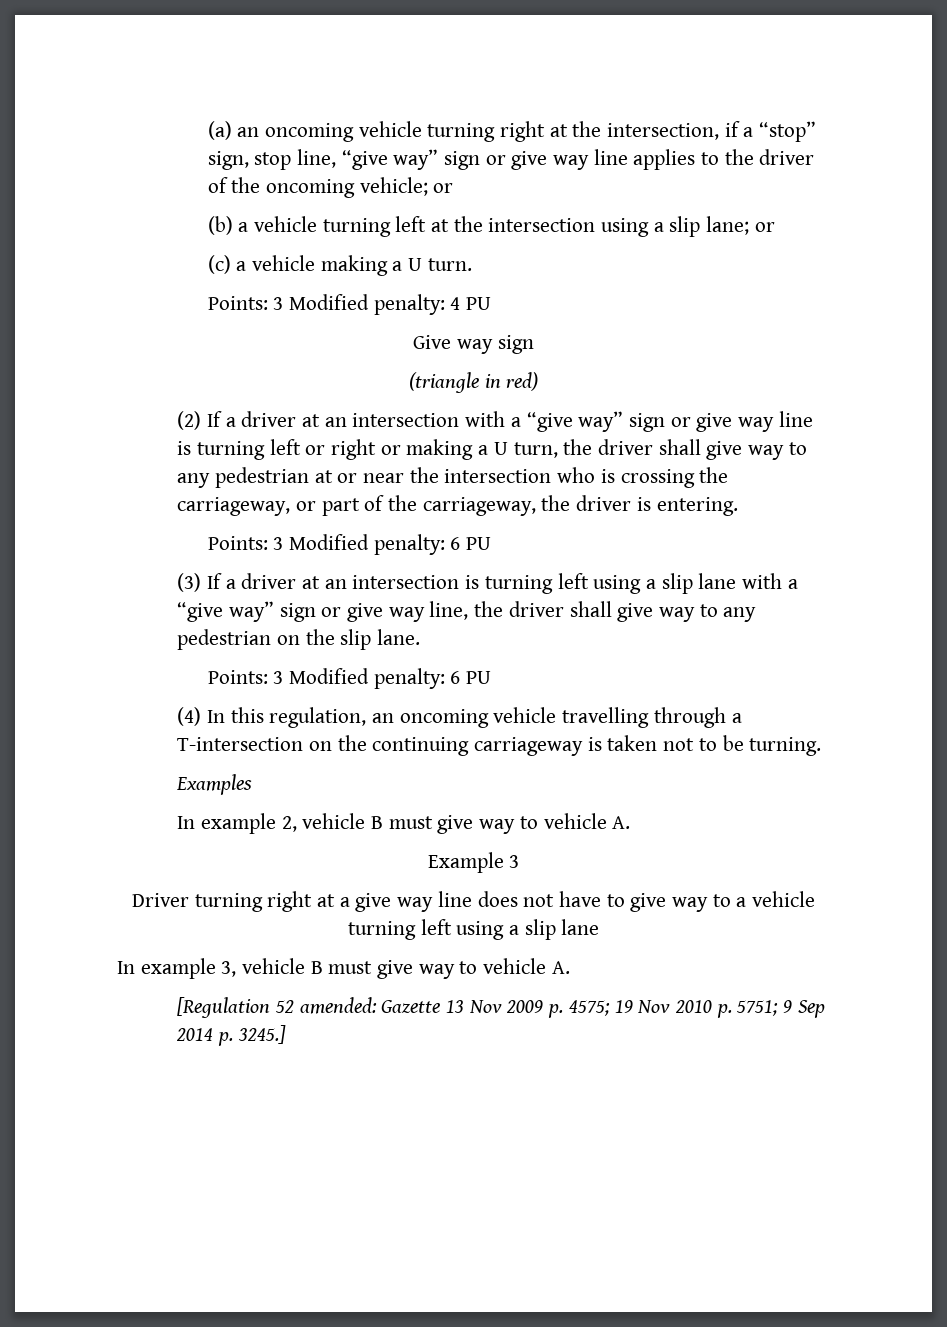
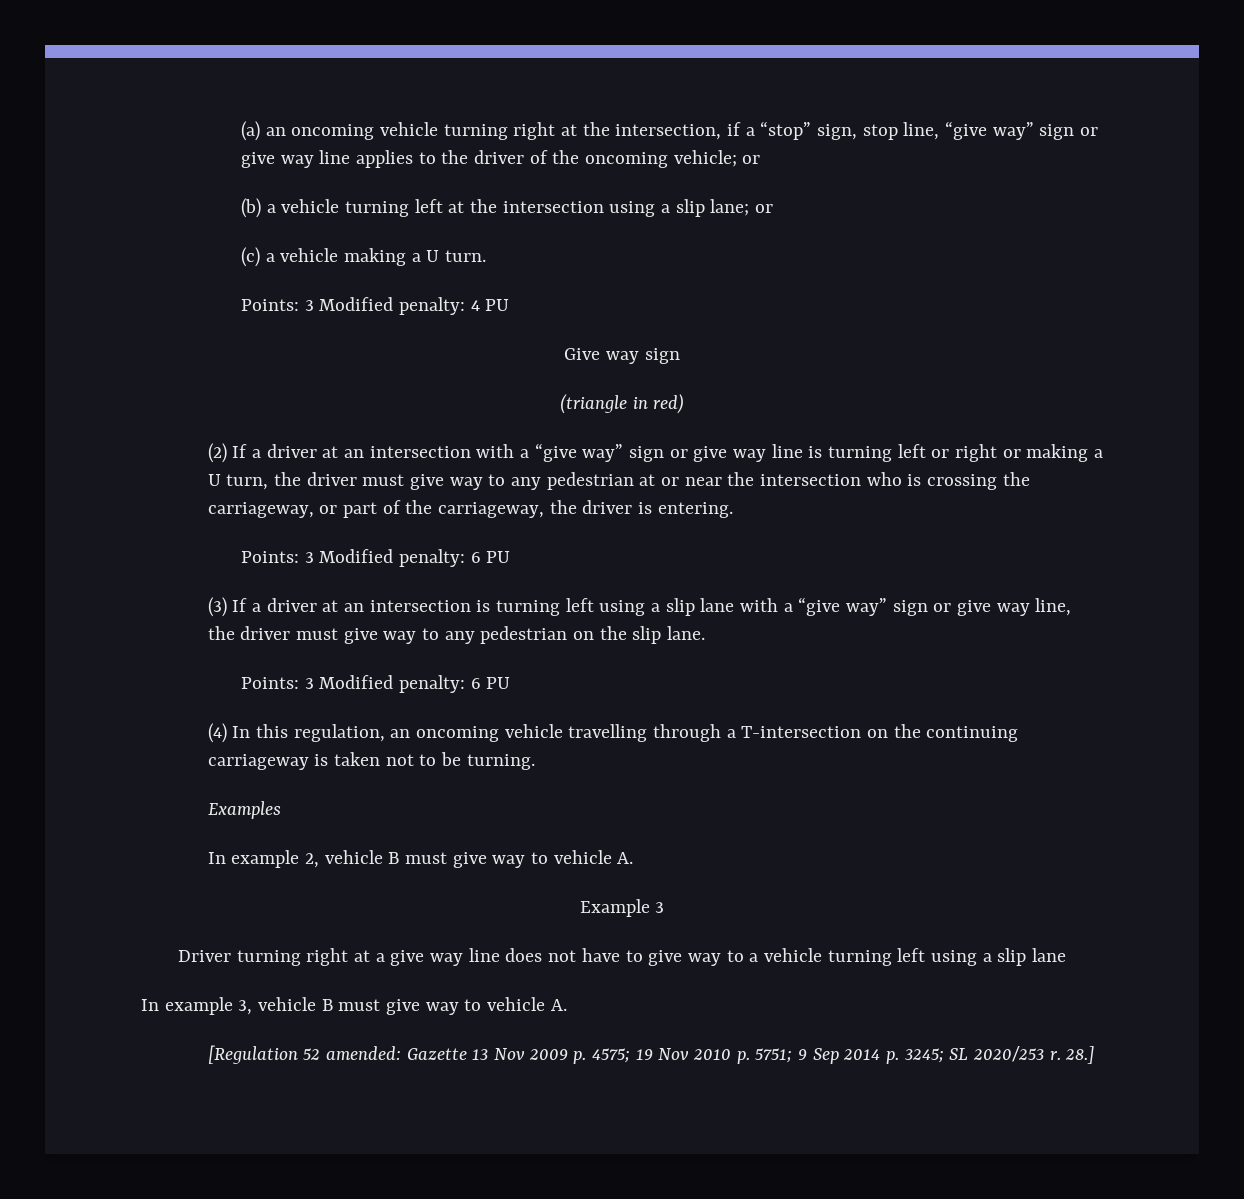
- (2) If a driver at an intersection with a “give way” sign or give way line is turning left or right or making a U turn, the driver shall give way to any pedestrian at or near the intersection who is crossing the carriageway, or part of the carriageway, the driver is entering.
+ (2) If a driver at an intersection with a “give way” sign or give way line is turning left or right or making a U turn, the driver must give way to any pedestrian at or near the intersection who is crossing the carriageway, or part of the carriageway, the driver is entering.
- (3) If a driver at an intersection is turning left using a slip lane with a “give way” sign or give way line, the driver shall give way to any pedestrian on the slip lane.
+ (3) If a driver at an intersection is turning left using a slip lane with a “give way” sign or give way line, the driver must give way to any pedestrian on the slip lane.
- [Regulation 52 amended: Gazette 13 Nov 2009 p. 4575; 19 Nov 2010 p. 5751; 9 Sep 2014 p. 3245.]
+ [Regulation 52 amended: Gazette 13 Nov 2009 p. 4575; 19 Nov 2010 p. 5751; 9 Sep 2014 p. 3245; SL 2020/253 r. 28.]

